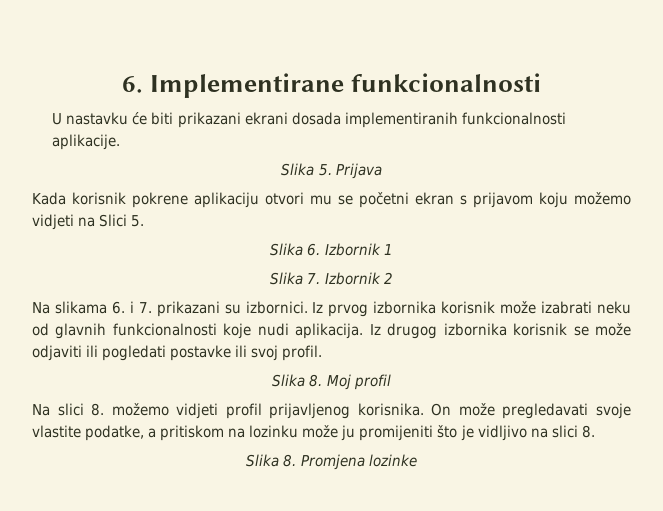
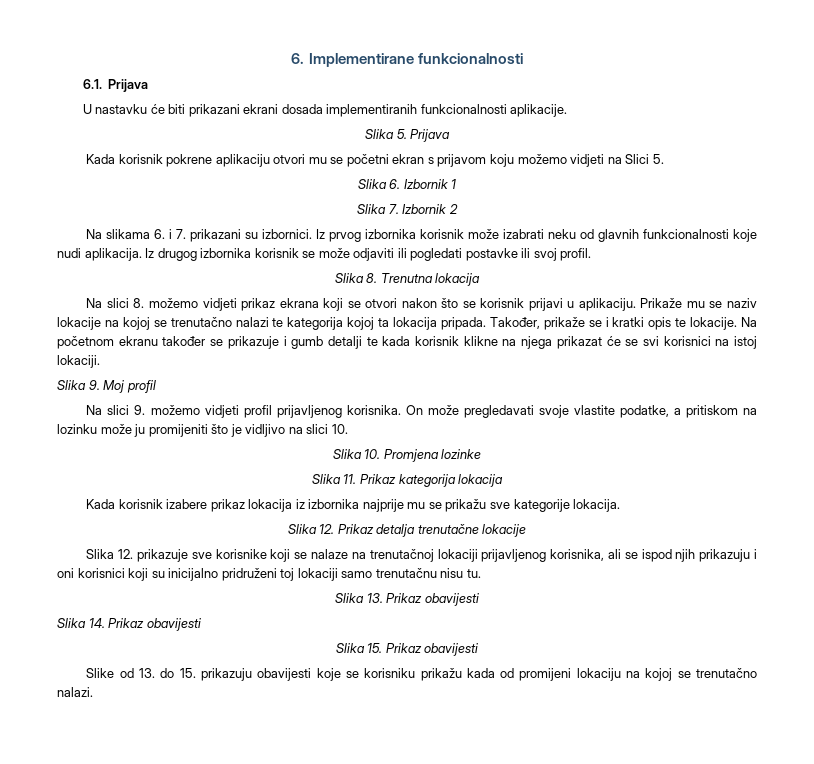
+ 6.1. Prijava
- Slika 8. Moj profil
+ Slika 8. Trenutna lokacija
+ Na slici 8. možemo vidjeti prikaz ekrana koji se otvori nakon što se korisnik prijavi u aplikaciju. Prikaže mu se naziv lokacije na kojoj se trenutačno nalazi te kategorija kojoj ta lokacija pripada. Također, prikaže se i kratki opis te lokacije. Na početnom ekranu također se prikazuje i gumb detalji te kada korisnik klikne na njega prikazat će se svi korisnici na istoj lokaciji.
+ Slika 9. Moj profil
- Na slici 8. možemo vidjeti profil prijavljenog korisnika.
+ Na slici 9. možemo vidjeti profil prijavljenog korisnika.
- On može pregledavati svoje vlastite podatke, a pritiskom na lozinku može ju promijeniti što je vidljivo na slici 8.
- Slika 8. Promjena lozinke
+ On može pregledavati svoje vlastite podatke, a pritiskom na lozinku može ju promijeniti što je vidljivo na slici 10.
+ Slika 10. Promjena lozinke
+ Slika 11. Prikaz kategorija lokacija
+ Kada korisnik izabere prikaz lokacija iz izbornika najprije mu se prikažu sve kategorije lokacija.
+ Slika 12. Prikaz detalja trenutačne lokacije
+ Slika 12. prikazuje sve korisnike koji se nalaze na trenutačnoj lokaciji prijavljenog korisnika, ali se ispod njih prikazuju i oni korisnici koji su inicijalno pridruženi toj lokaciji samo trenutačnu nisu tu.
+ Slika 13. Prikaz obavijesti
+ Slika 14. Prikaz obavijesti
+ Slika 15. Prikaz obavijesti
+ Slike od 13. do 15. prikazuju obavijesti koje se korisniku prikažu kada od promijeni lokaciju na kojoj se trenutačno nalazi.

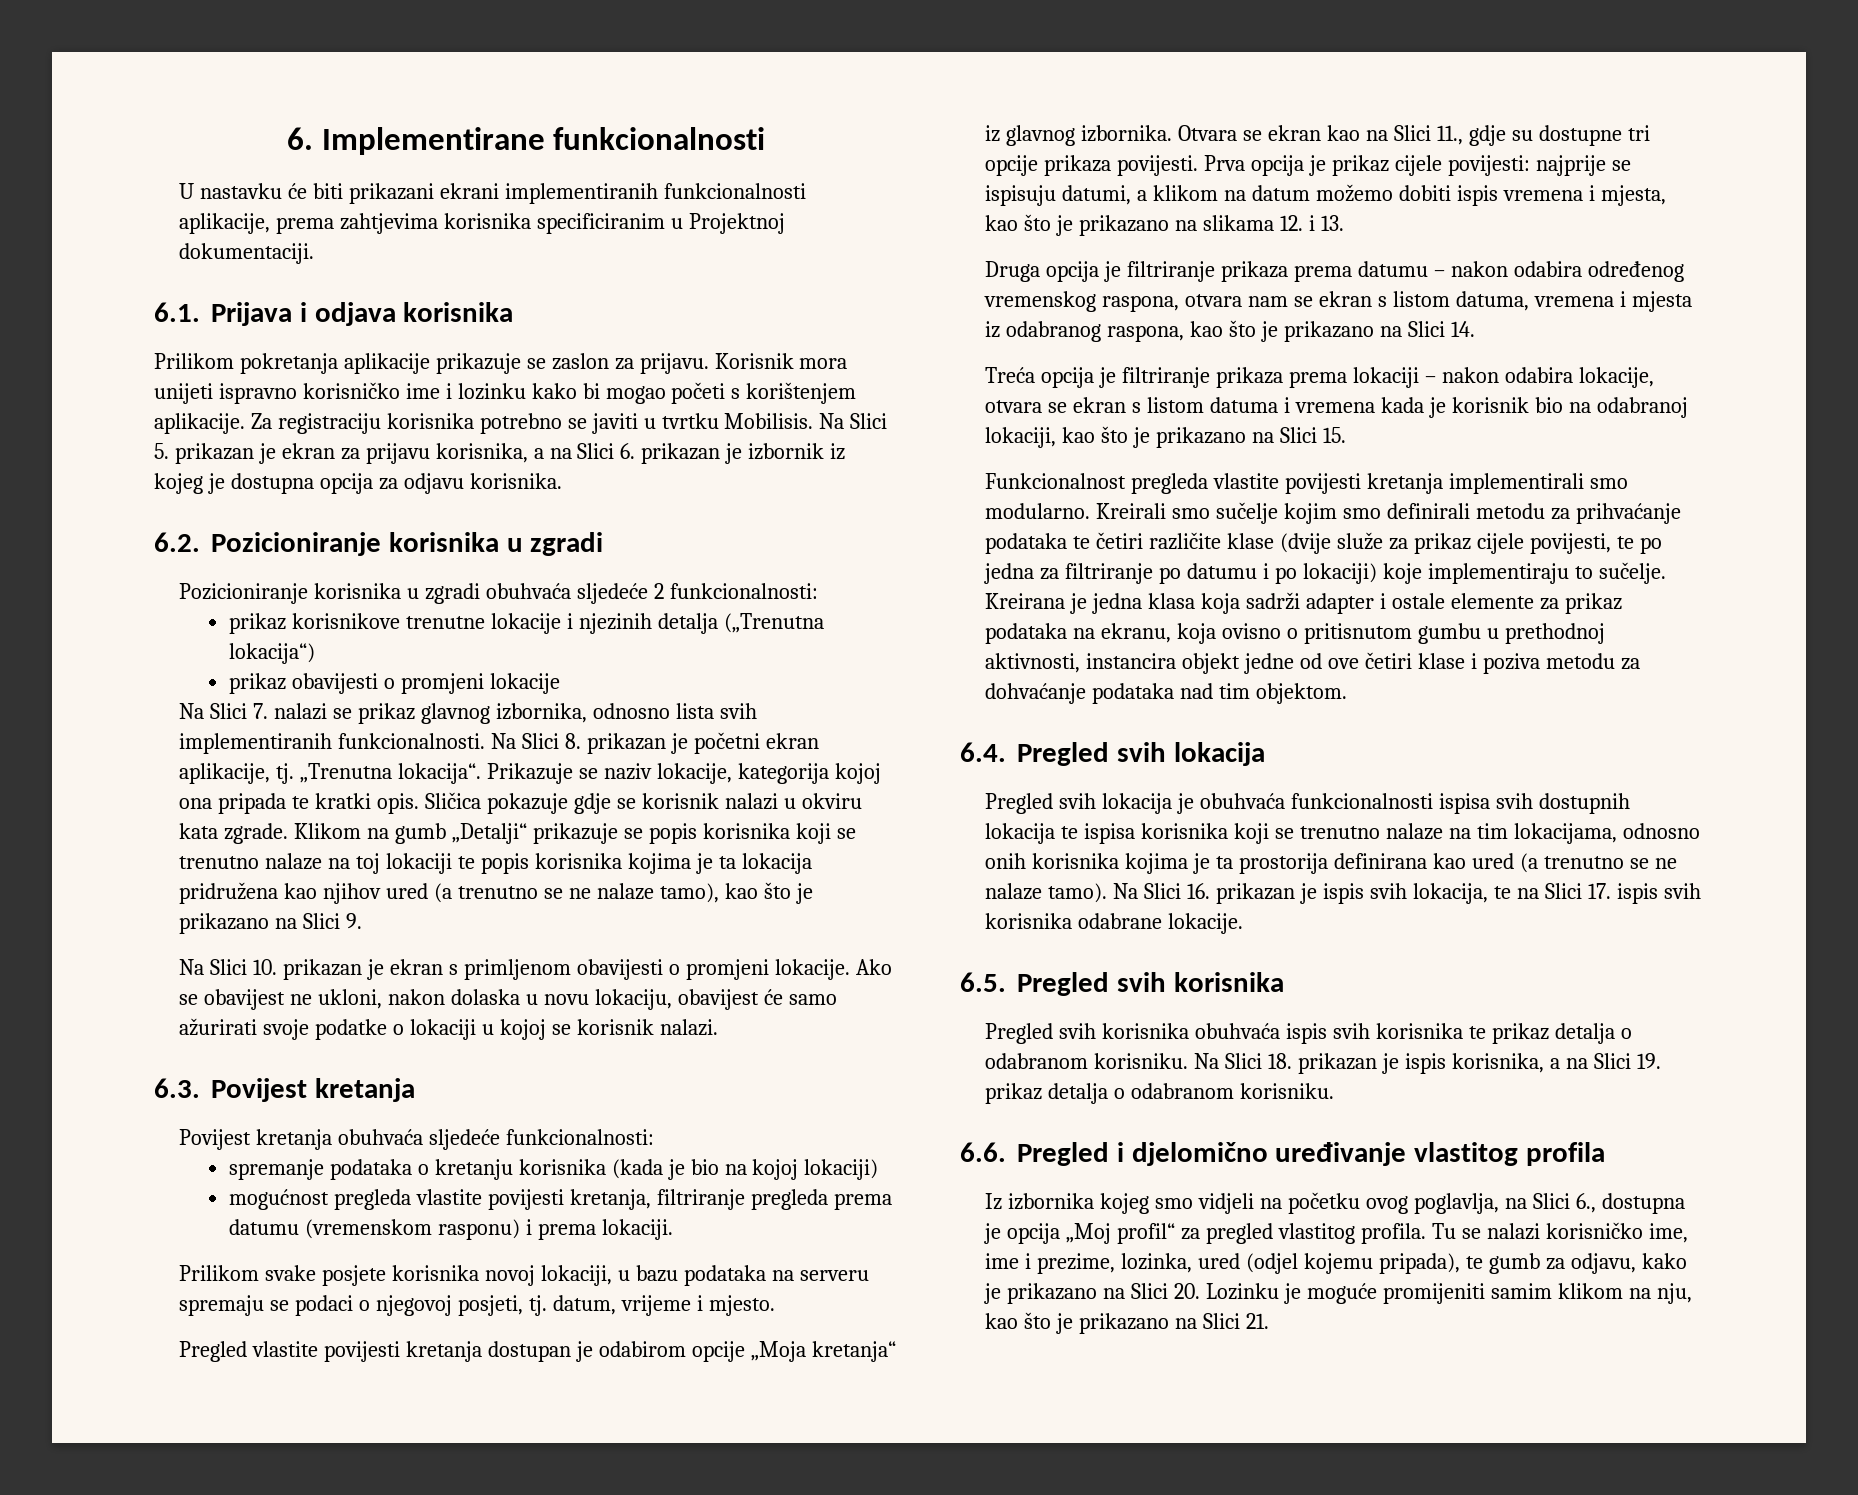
- 6.1. Prijava
- U nastavku će biti prikazani ekrani dosada implementiranih funkcionalnosti aplikacije.
- Slika 5. Prijava
- Kada korisnik pokrene aplikaciju otvori mu se početni ekran s prijavom koju možemo vidjeti na Slici 5.
- Slika 6. Izbornik 1
- Slika 7. Izbornik 2
- Na slikama 6. i 7. prikazani su izbornici. Iz prvog izbornika korisnik može izabrati neku od glavnih funkcionalnosti koje nudi aplikacija. Iz drugog izbornika korisnik se može odjaviti ili pogledati postavke ili svoj profil.
- Slika 8. Trenutna lokacija
- Na slici 8. možemo vidjeti prikaz ekrana koji se otvori nakon što se korisnik prijavi u aplikaciju. Prikaže mu se naziv lokacije na kojoj se trenutačno nalazi te kategorija kojoj ta lokacija pripada. Također, prikaže se i kratki opis te lokacije. Na početnom ekranu također se prikazuje i gumb detalji te kada korisnik klikne na njega prikazat će se svi korisnici na istoj lokaciji.
- Slika 9. Moj profil
- Na slici 9. možemo vidjeti profil prijavljenog korisnika. On može pregledavati svoje vlastite podatke, a pritiskom na lozinku može ju promijeniti što je vidljivo na slici 10.
- Slika 10. Promjena lozinke
- Slika 11. Prikaz kategorija lokacija
- Kada korisnik izabere prikaz lokacija iz izbornika najprije mu se prikažu sve kategorije lokacija.
- Slika 12. Prikaz detalja trenutačne lokacije
- Slika 12. prikazuje sve korisnike koji se nalaze na trenutačnoj lokaciji prijavljenog korisnika, ali se ispod njih prikazuju i oni korisnici koji su inicijalno pridruženi toj lokaciji samo trenutačnu nisu tu.
- Slika 13. Prikaz obavijesti
- Slika 14. Prikaz obavijesti
- Slika 15. Prikaz obavijesti
- Slike od 13. do 15. prikazuju obavijesti koje se korisniku prikažu kada od promijeni lokaciju na kojoj se trenutačno nalazi.
+ U nastavku će biti prikazani ekrani implementiranih funkcionalnosti aplikacije, prema zahtjevima korisnika specificiranim u Projektnoj dokumentaciji.
+ 6.1. Prijava i odjava korisnika
+ Prilikom pokretanja aplikacije prikazuje se zaslon za prijavu. Korisnik mora unijeti ispravno korisničko ime i lozinku kako bi mogao početi s korištenjem aplikacije. Za registraciju korisnika potrebno se javiti u tvrtku Mobilisis. Na Slici 5. prikazan je ekran za prijavu korisnika, a na Slici 6. prikazan je izbornik iz kojeg je dostupna opcija za odjavu korisnika.
+ 6.2. Pozicioniranje korisnika u zgradi
+ Pozicioniranje korisnika u zgradi obuhvaća sljedeće 2 funkcionalnosti:
+ prikaz korisnikove trenutne lokacije i njezinih detalja („Trenutna lokacija“)
+ prikaz obavijesti o promjeni lokacije
+ Na Slici 7. nalazi se prikaz glavnog izbornika, odnosno lista svih implementiranih funkcionalnosti. Na Slici 8. prikazan je početni ekran aplikacije, tj. „Trenutna lokacija“. Prikazuje se naziv lokacije, kategorija kojoj ona pripada te kratki opis. Sličica pokazuje gdje se korisnik nalazi u okviru kata zgrade. Klikom na gumb „Detalji“ prikazuje se popis korisnika koji se trenutno nalaze na toj lokaciji te popis korisnika kojima je ta lokacija pridružena kao njihov ured (a trenutno se ne nalaze tamo), kao što je prikazano na Slici 9.
+ Na Slici 10. prikazan je ekran s primljenom obavijesti o promjeni lokacije. Ako se obavijest ne ukloni, nakon dolaska u novu lokaciju, obavijest će samo ažurirati svoje podatke o lokaciji u kojoj se korisnik nalazi.
+ 6.3. Povijest kretanja
+ Povijest kretanja obuhvaća sljedeće funkcionalnosti:
+ spremanje podataka o kretanju korisnika (kada je bio na kojoj lokaciji)
+ mogućnost pregleda vlastite povijesti kretanja, filtriranje pregleda prema datumu (vremenskom rasponu) i prema lokaciji.
+ Prilikom svake posjete korisnika novoj lokaciji, u bazu podataka na serveru spremaju se podaci o njegovoj posjeti, tj. datum, vrijeme i mjesto.
+ Pregled vlastite povijesti kretanja dostupan je odabirom opcije „Moja kretanja“ iz glavnog izbornika. Otvara se ekran kao na Slici 11., gdje su dostupne tri opcije prikaza povijesti. Prva opcija je prikaz cijele povijesti: najprije se ispisuju datumi, a klikom na datum možemo dobiti ispis vremena i mjesta, kao što je prikazano na slikama 12. i 13.
+ Druga opcija je filtriranje prikaza prema datumu – nakon odabira određenog vremenskog raspona, otvara nam se ekran s listom datuma, vremena i mjesta iz odabranog raspona, kao što je prikazano na Slici 14.
+ Treća opcija je filtriranje prikaza prema lokaciji – nakon odabira lokacije, otvara se ekran s listom datuma i vremena kada je korisnik bio na odabranoj lokaciji, kao što je prikazano na Slici 15.
+ Funkcionalnost pregleda vlastite povijesti kretanja implementirali smo modularno. Kreirali smo sučelje kojim smo definirali metodu za prihvaćanje podataka te četiri različite klase (dvije služe za prikaz cijele povijesti, te po jedna za filtriranje po datumu i po lokaciji) koje implementiraju to sučelje. Kreirana je jedna klasa koja sadrži adapter i ostale elemente za prikaz podataka na ekranu, koja ovisno o pritisnutom gumbu u prethodnoj aktivnosti, instancira objekt jedne od ove četiri klase i poziva metodu za dohvaćanje podataka nad tim objektom.
+ 6.4. Pregled svih lokacija
+ Pregled svih lokacija je obuhvaća funkcionalnosti ispisa svih dostupnih lokacija te ispisa korisnika koji se trenutno nalaze na tim lokacijama, odnosno onih korisnika kojima je ta prostorija definirana kao ured (a trenutno se ne nalaze tamo). Na Slici 16. prikazan je ispis svih lokacija, te na Slici 17. ispis svih korisnika odabrane lokacije.
+ 6.5. Pregled svih korisnika
+ Pregled svih korisnika obuhvaća ispis svih korisnika te prikaz detalja o odabranom korisniku. Na Slici 18. prikazan je ispis korisnika, a na Slici 19. prikaz detalja o odabranom korisniku.
+ 6.6. Pregled i djelomično uređivanje vlastitog profila
+ Iz izbornika kojeg smo vidjeli na početku ovog poglavlja, na Slici 6., dostupna je opcija „Moj profil“ za pregled vlastitog profila. Tu se nalazi korisničko ime, ime i prezime, lozinka, ured (odjel kojemu pripada), te gumb za odjavu, kako je prikazano na Slici 20. Lozinku je moguće promijeniti samim klikom na nju, kao što je prikazano na Slici 21.

